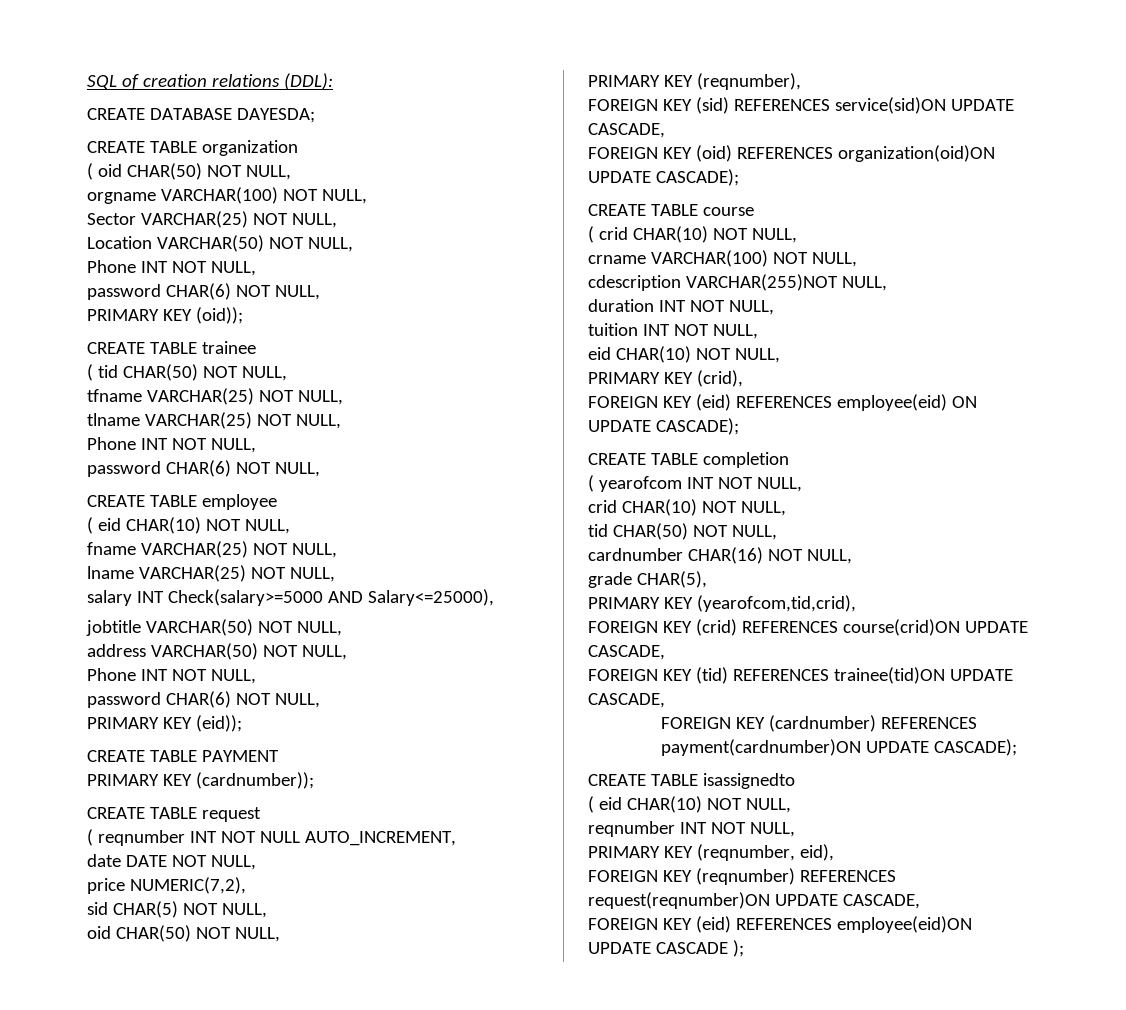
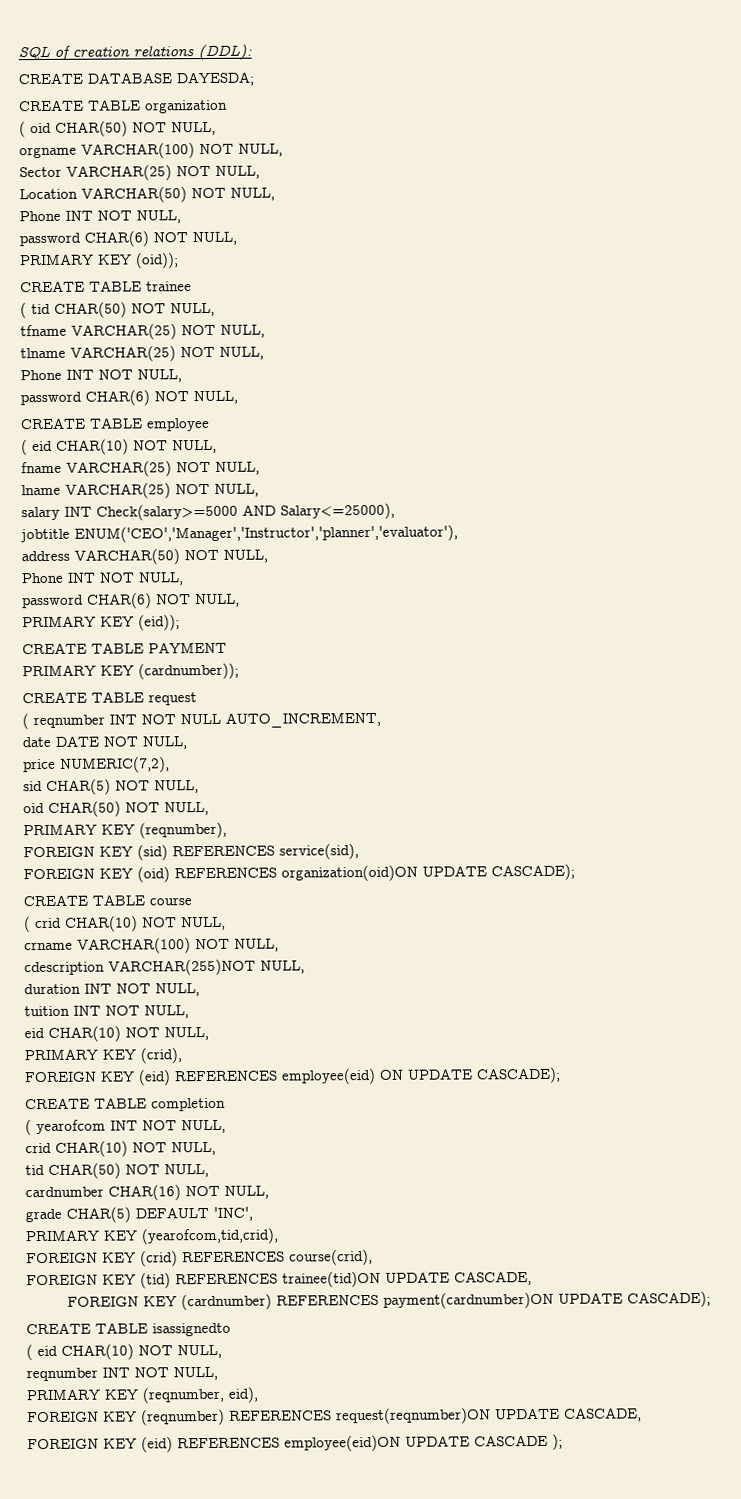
- jobtitle VARCHAR(50) NOT NULL,
+ jobtitle ENUM('CEO','Manager','Instructor','planner','evaluator'),
- FOREIGN KEY (sid) REFERENCES service(sid)ON UPDATE CASCADE,
+ FOREIGN KEY (sid) REFERENCES service(sid),
- grade CHAR(5),
+ grade CHAR(5) DEFAULT 'INC',
- FOREIGN KEY (crid) REFERENCES course(crid)ON UPDATE CASCADE,
+ FOREIGN KEY (crid) REFERENCES course(crid),

